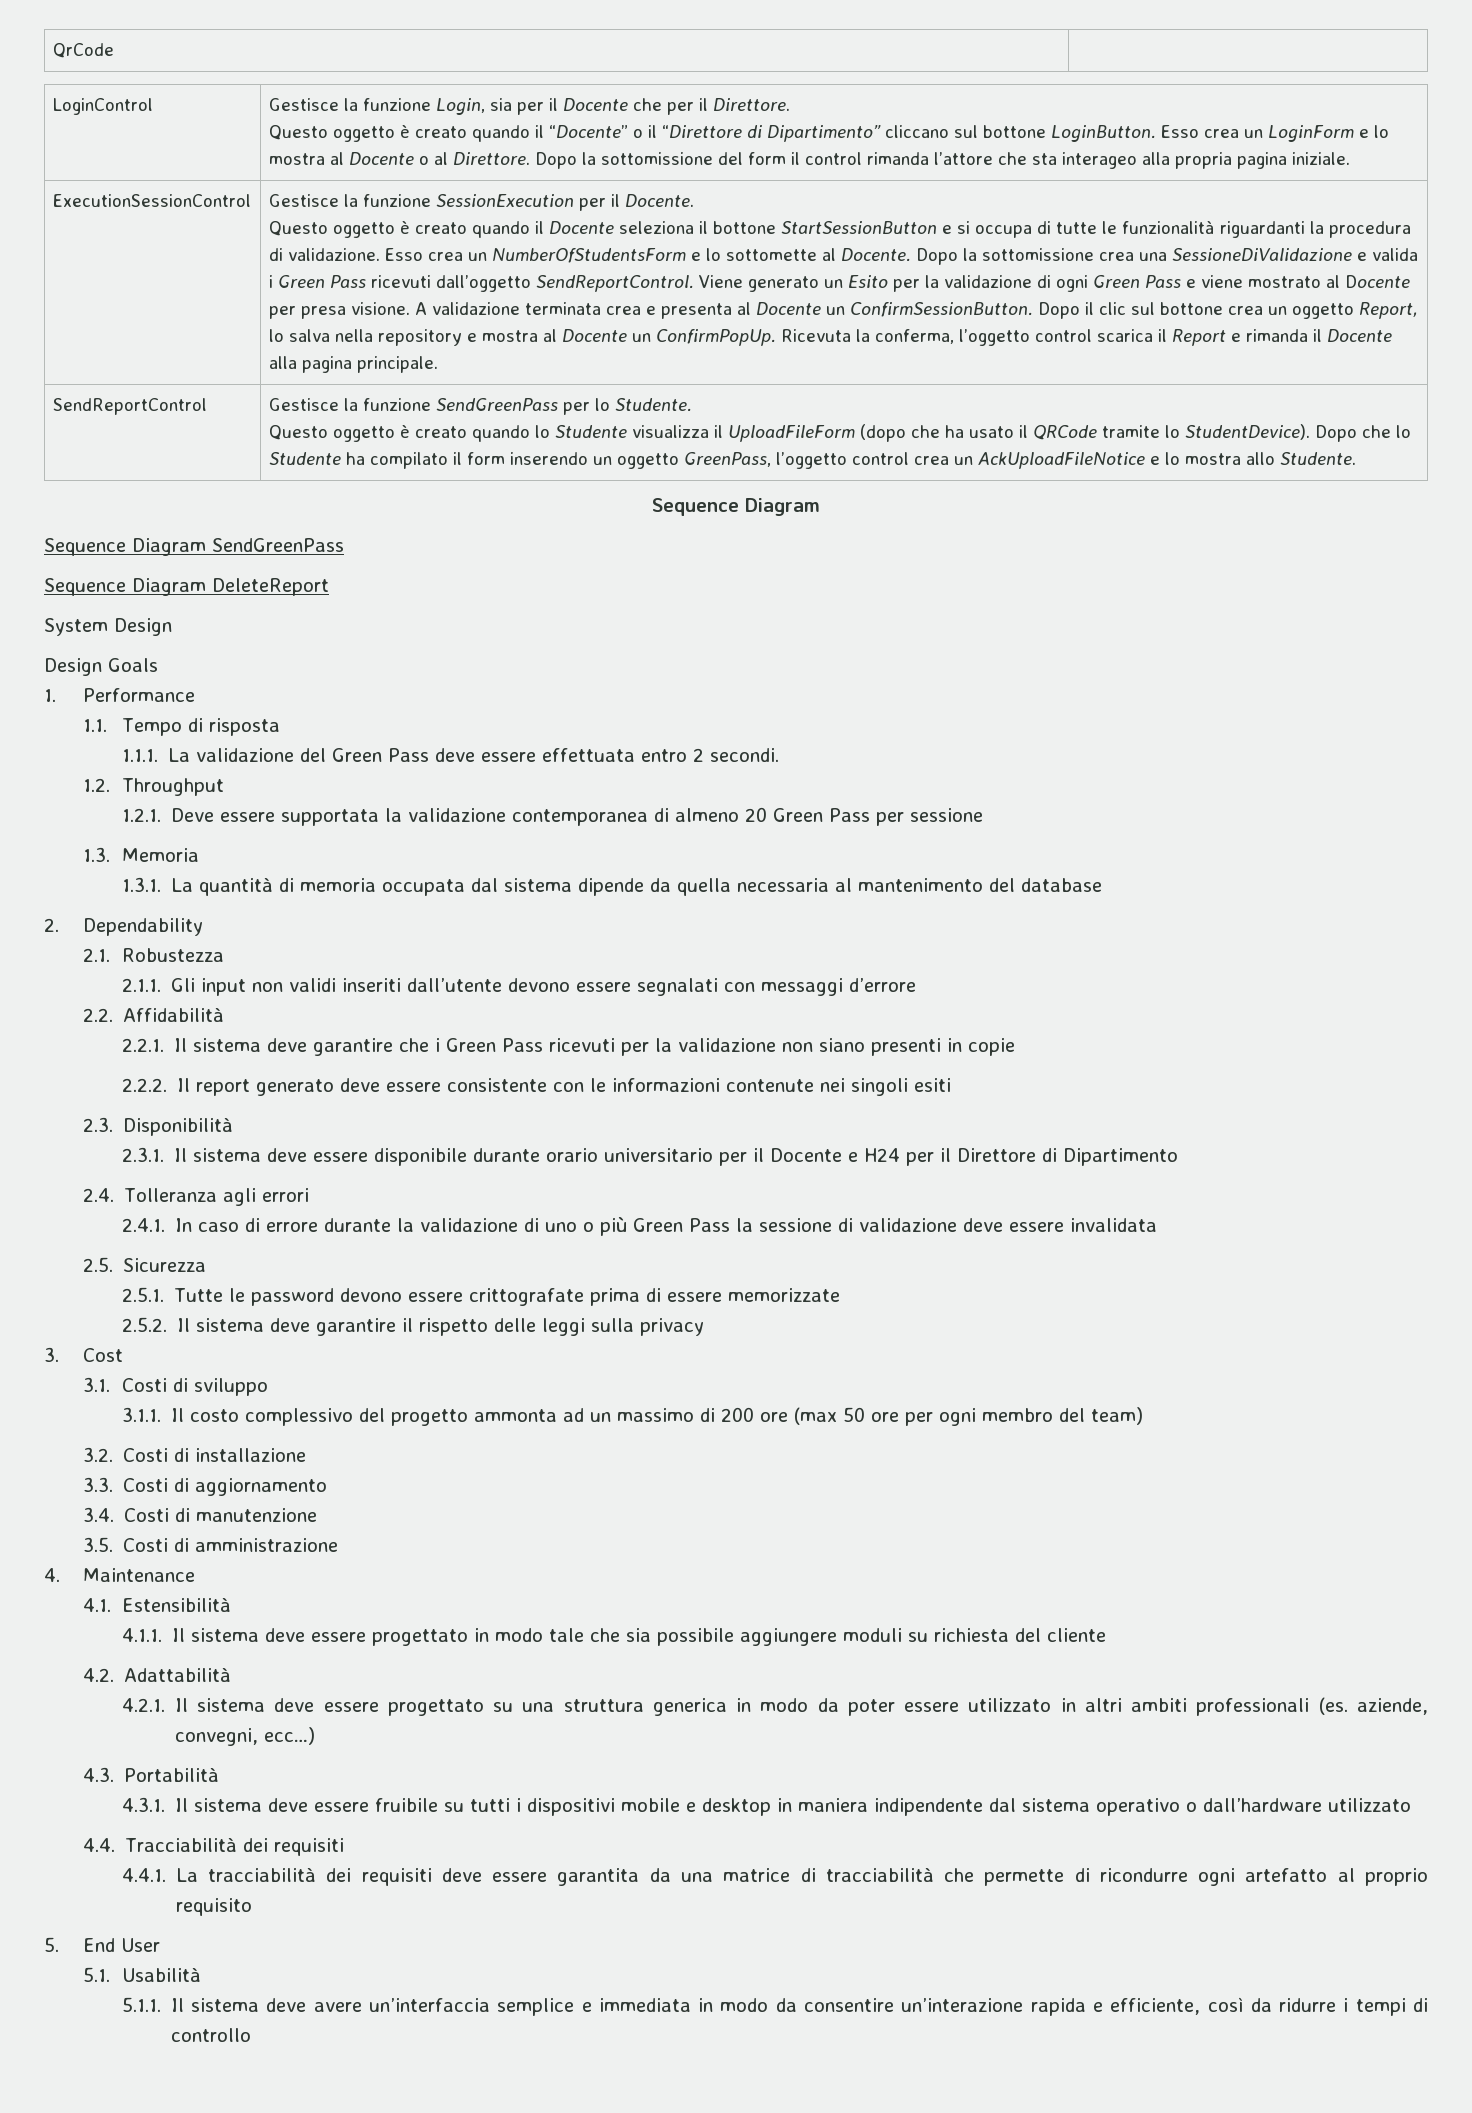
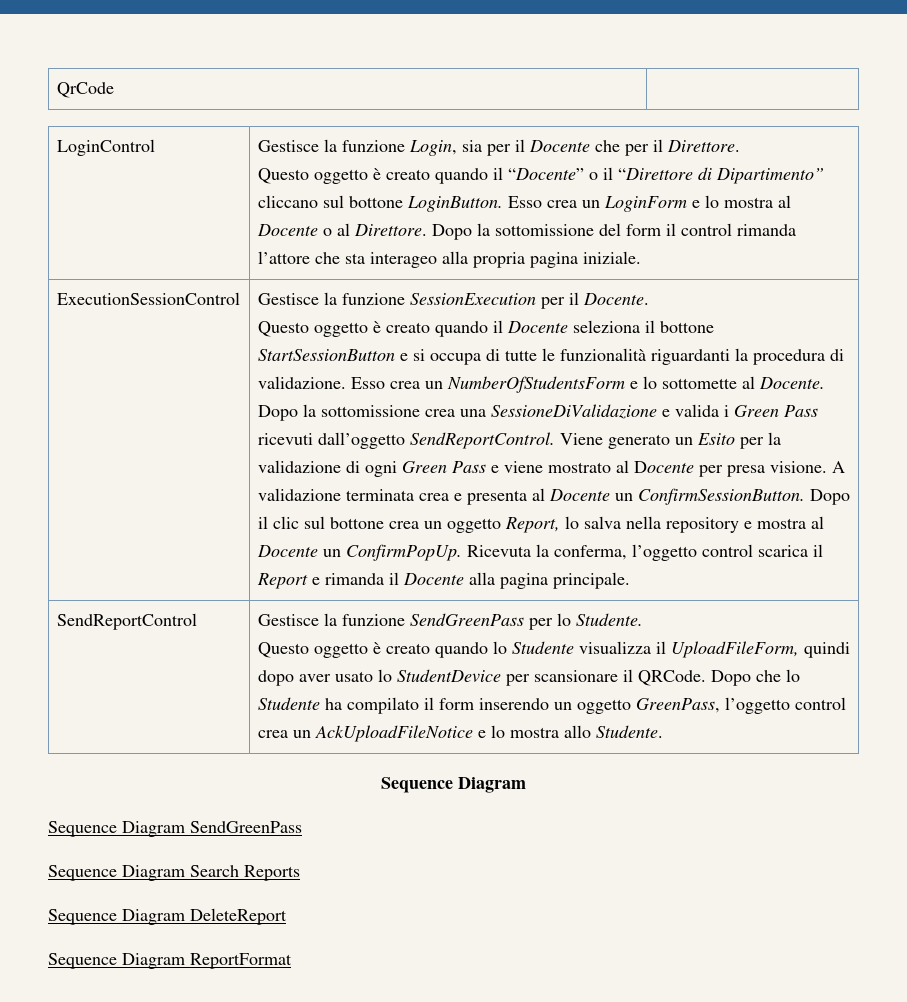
- Questo oggetto è creato quando lo Studente visualizza il UploadFileForm (dopo che ha usato il QRCode tramite lo StudentDevice).
+ Questo oggetto è creato quando lo Studente visualizza il UploadFileForm, quindi dopo aver usato lo StudentDevice per scansionare il QRCode.
+ Sequence Diagram Search Reports
- System Design
- Design Goals
- 1. Performance
- 1.1. Tempo di risposta
- 1.1.1. La validazione del Green Pass deve essere effettuata entro 2 secondi.
- 1.2. Throughput
- 1.2.1. Deve essere supportata la validazione contemporanea di almeno 20 Green Pass per sessione
- 1.3. Memoria
- 1.3.1. La quantità di memoria occupata dal sistema dipende da quella necessaria al mantenimento del database
- 2. Dependability
- 2.1. Robustezza
- 2.1.1. Gli input non validi inseriti dall’utente devono essere segnalati con messaggi d’errore
- 2.2. Affidabilità
- 2.2.1. Il sistema deve garantire che i Green Pass ricevuti per la validazione non siano presenti in copie
- 2.2.2. Il report generato deve essere consistente con le informazioni contenute nei singoli esiti
- 2.3. Disponibilità
- 2.3.1. Il sistema deve essere disponibile durante orario universitario per il Docente e H24 per il Direttore di Dipartimento
- 2.4. Tolleranza agli errori
- 2.4.1. In caso di errore durante la validazione di uno o più Green Pass la sessione di validazione deve essere invalidata
- 2.5. Sicurezza
- 2.5.1. Tutte le password devono essere crittografate prima di essere memorizzate
- 2.5.2. Il sistema deve garantire il rispetto delle leggi sulla privacy
- 3. Cost
- 3.1. Costi di sviluppo
- 3.1.1. Il costo complessivo del progetto ammonta ad un massimo di 200 ore (max 50 ore per ogni membro del team)
- 3.2. Costi di installazione
- 3.3. Costi di aggiornamento
- 3.4. Costi di manutenzione
- 3.5. Costi di amministrazione
- 4. Maintenance
- 4.1. Estensibilità
- 4.1.1. Il sistema deve essere progettato in modo tale che sia possibile aggiungere moduli su richiesta del cliente
- 4.2. Adattabilità
- 4.2.1. Il sistema deve essere progettato su una struttura generica in modo da poter essere utilizzato in altri ambiti professionali (es. aziende, convegni, ecc…)
- 4.3. Portabilità
- 4.3.1. Il sistema deve essere fruibile su tutti i dispositivi mobile e desktop in maniera indipendente dal sistema operativo o dall’hardware utilizzato
- 4.4. Tracciabilità dei requisiti
- 4.4.1. La tracciabilità dei requisiti deve essere garantita da una matrice di tracciabilità che permette di ricondurre ogni artefatto al proprio requisito
- 5. End User
- 5.1. Usabilità
- 5.1.1. Il sistema deve avere un’interfaccia semplice e immediata in modo da consentire un’interazione rapida e efficiente, così da ridurre i tempi di controllo
+ Sequence Diagram ReportFormat

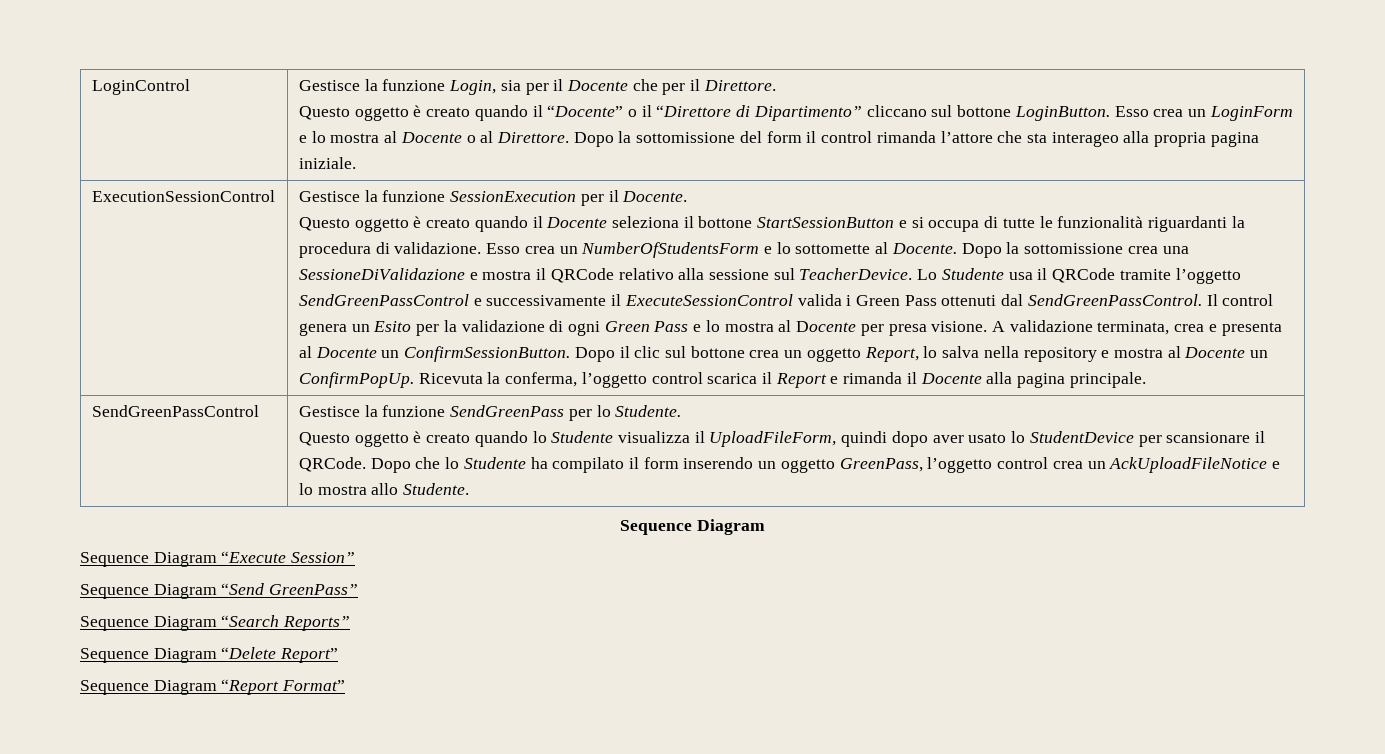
- QrCode
- Dopo la sottomissione crea una SessioneDiValidazione e valida i Green Pass ricevuti dall’oggetto SendReportControl. Viene generato un Esito per la validazione di ogni Green Pass e viene mostrato al Docente per presa visione.
+ Dopo la sottomissione crea una SessioneDiValidazione e mostra il QRCode relativo alla sessione sul TeacherDevice. Lo Studente usa il QRCode tramite l’oggetto SendGreenPassControl e successivamente il ExecuteSessionControl valida i Green Pass ottenuti dal SendGreenPassControl. Il control genera un Esito per la validazione di ogni Green Pass e lo mostra al Docente per presa visione.
- A validazione terminata crea e presenta al Docente un ConfirmSessionButton.
+ A validazione terminata, crea e presenta al Docente un ConfirmSessionButton.
  Ricevuta la conferma, l’oggetto control scarica il Report e rimanda il Docente alla pagina principale.
- SendReportControl
+ SendGreenPassControl
- Sequence Diagram SendGreenPass
- Sequence Diagram Search Reports
- Sequence Diagram DeleteReport
- Sequence Diagram ReportFormat
+ Sequence Diagram “Execute Session”
+ Sequence Diagram “Send GreenPass”
+ Sequence Diagram “Search Reports”
+ Sequence Diagram “Delete Report”
+ Sequence Diagram “Report Format”

